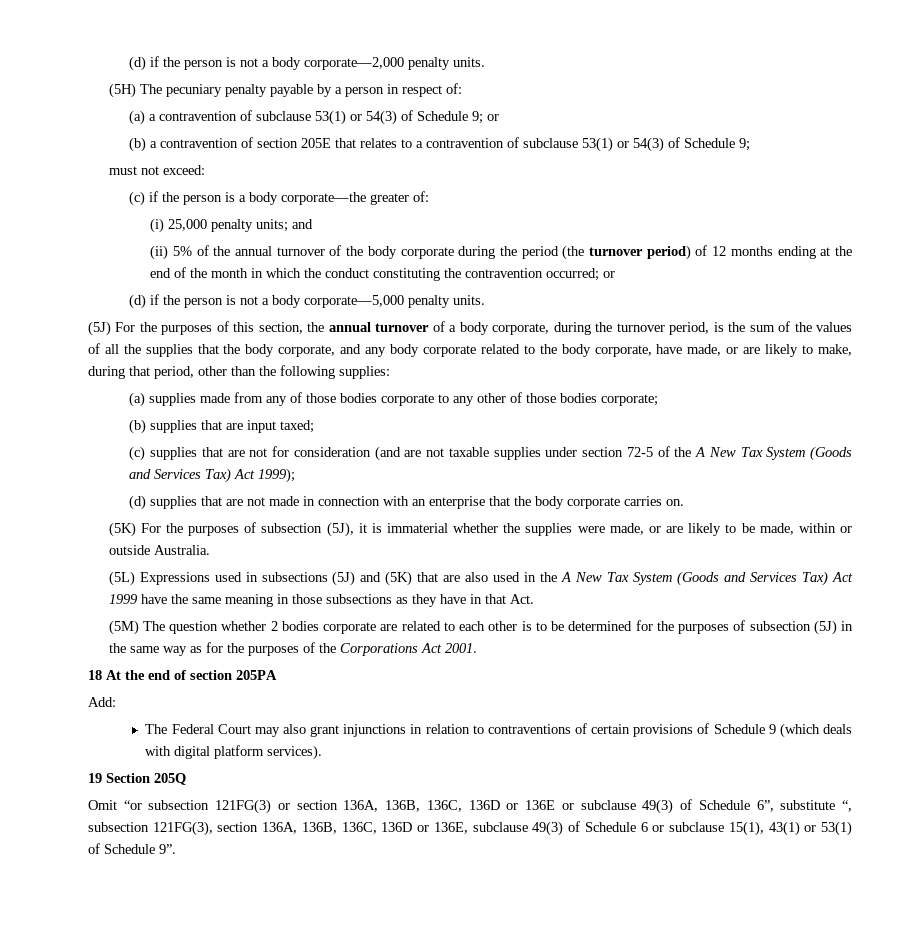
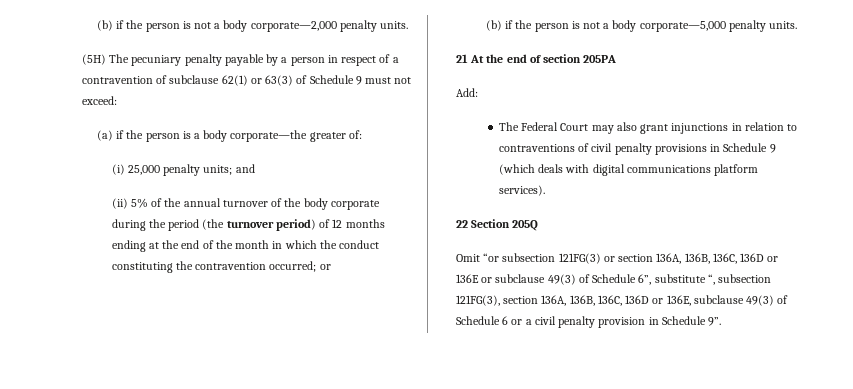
- (d) if the person is not a body corporate—2,000 penalty units.
+ (b) if the person is not a body corporate—2,000 penalty units.
- (5H) The pecuniary penalty payable by a person in respect of:
- (a) a contravention of subclause 53(1) or 54(3) of Schedule 9; or
- (b) a contravention of section 205E that relates to a contravention of subclause 53(1) or 54(3) of Schedule 9;
- must not exceed:
+ (5H) The pecuniary penalty payable by a person in respect of a contravention of subclause 62(1) or 63(3) of Schedule 9 must not exceed:
- (c) if the person is a body corporate—the greater of:
+ (a) if the person is a body corporate—the greater of:
- (d) if the person is not a body corporate—5,000 penalty units.
+ (b) if the person is not a body corporate—5,000 penalty units.
- (5J) For the purposes of this section, the annual turnover of a body corporate, during the turnover period, is the sum of the values of all the supplies that the body corporate, and any body corporate related to the body corporate, have made, or are likely to make, during that period, other than the following supplies:
- (a) supplies made from any of those bodies corporate to any other of those bodies corporate;
- (b) supplies that are input taxed;
- (c) supplies that are not for consideration (and are not taxable supplies under section 72-5 of the A New Tax System (Goods and Services Tax) Act 1999);
- (d) supplies that are not made in connection with an enterprise that the body corporate carries on.
- (5K) For the purposes of subsection (5J), it is immaterial whether the supplies were made, or are likely to be made, within or outside Australia.
- (5L) Expressions used in subsections (5J) and (5K) that are also used in the A New Tax System (Goods and Services Tax) Act 1999 have the same meaning in those subsections as they have in that Act.
- (5M) The question whether 2 bodies corporate are related to each other is to be determined for the purposes of subsection (5J) in the same way as for the purposes of the Corporations Act 2001.
- 18 At the end of section 205PA
+ 21 At the end of section 205PA
- The Federal Court may also grant injunctions in relation to contraventions of certain provisions of Schedule 9 (which deals with digital platform services).
+ The Federal Court may also grant injunctions in relation to contraventions of civil penalty provisions in Schedule 9 (which deals with digital communications platform services).
- 19 Section 205Q
+ 22 Section 205Q
- Omit “or subsection 121FG(3) or section 136A, 136B, 136C, 136D or 136E or subclause 49(3) of Schedule 6”, substitute “, subsection 121FG(3), section 136A, 136B, 136C, 136D or 136E, subclause 49(3) of Schedule 6 or subclause 15(1), 43(1) or 53(1) of Schedule 9”.
+ Omit “or subsection 121FG(3) or section 136A, 136B, 136C, 136D or 136E or subclause 49(3) of Schedule 6”, substitute “, subsection 121FG(3), section 136A, 136B, 136C, 136D or 136E, subclause 49(3) of Schedule 6 or a civil penalty provision in Schedule 9”.

